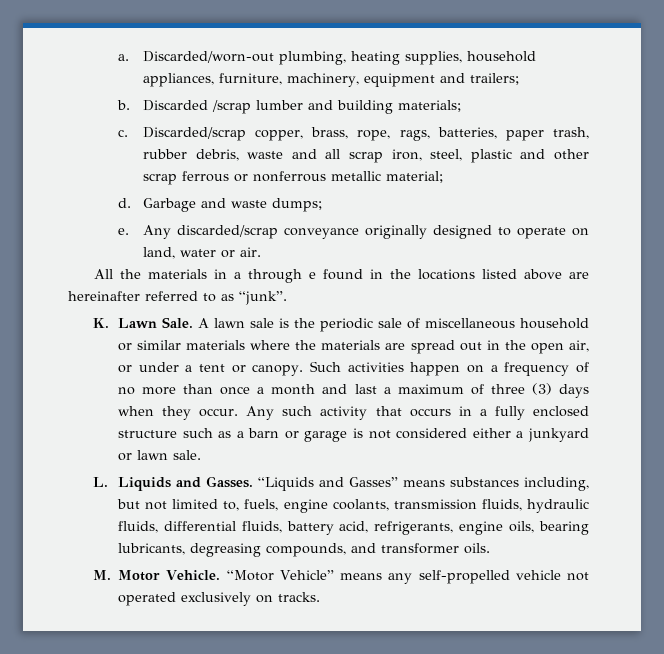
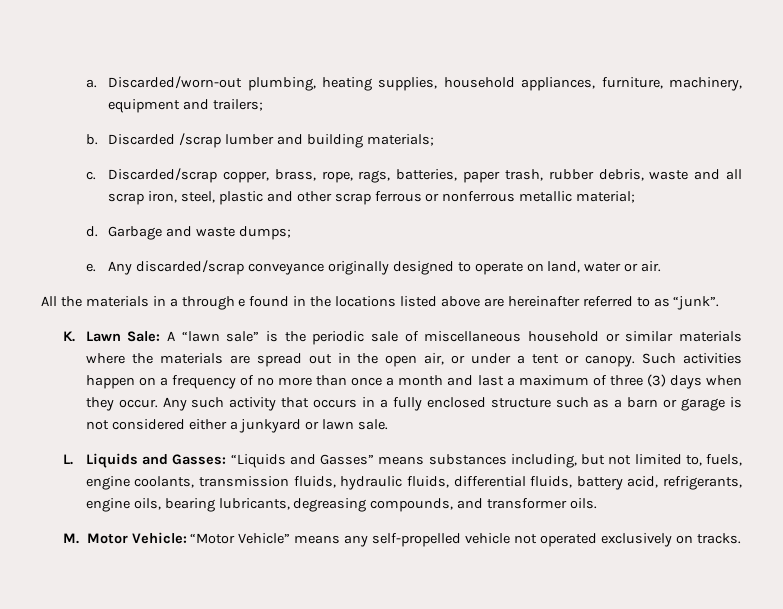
- K. Lawn Sale. A lawn sale is the periodic sale of miscellaneous household or similar materials where the materials are spread out in the open air, or under a tent or canopy.
+ K. Lawn Sale: A “lawn sale” is the periodic sale of miscellaneous household or similar materials where the materials are spread out in the open air, or under a tent or canopy.
- L. Liquids and Gasses. “Liquids and Gasses” means substances including, but not limited to, fuels, engine coolants, transmission fluids, hydraulic fluids, differential fluids, battery acid, refrigerants, engine oils, bearing lubricants, degreasing compounds, and transformer oils.
+ L. Liquids and Gasses: “Liquids and Gasses” means substances including, but not limited to, fuels, engine coolants, transmission fluids, hydraulic fluids, differential fluids, battery acid, refrigerants, engine oils, bearing lubricants, degreasing compounds, and transformer oils.
- M. Motor Vehicle. “Motor Vehicle” means any self-propelled vehicle not operated exclusively on tracks.
+ M. Motor Vehicle: “Motor Vehicle” means any self-propelled vehicle not operated exclusively on tracks.

